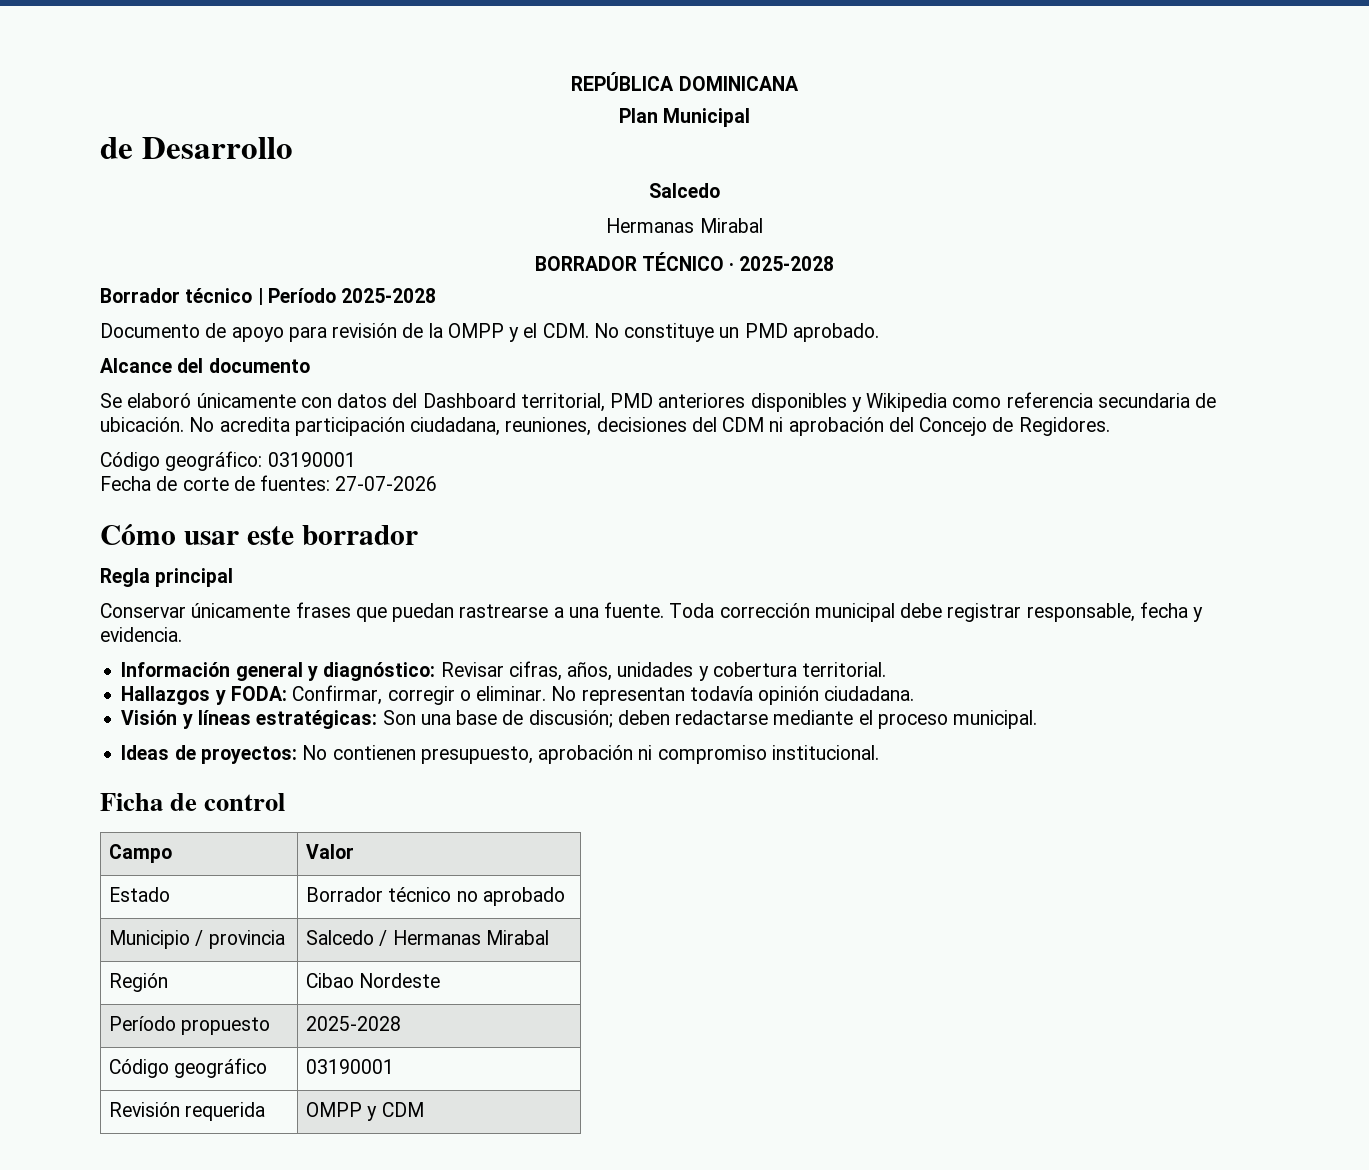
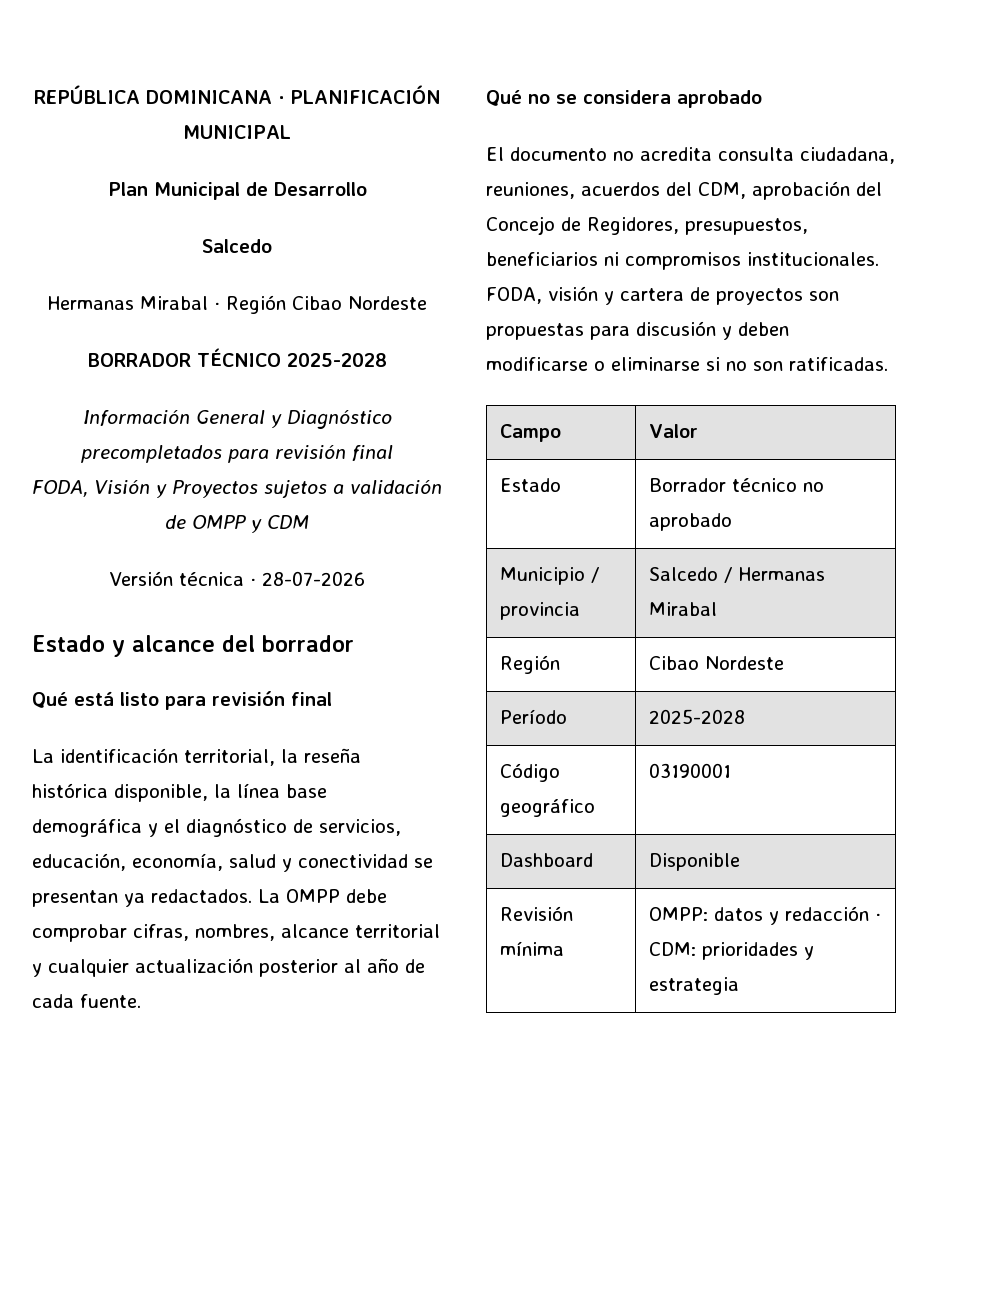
- REPÚBLICA DOMINICANA
+ REPÚBLICA DOMINICANA · PLANIFICACIÓN MUNICIPAL
- Plan Municipal
- de Desarrollo
+ Plan Municipal de Desarrollo
  Salcedo
- Hermanas Mirabal
+ Hermanas Mirabal · Región Cibao Nordeste
- BORRADOR TÉCNICO · 2025-2028
- Borrador técnico | Período 2025-2028
- Documento de apoyo para revisión de la OMPP y el CDM. No constituye un PMD aprobado.
- Alcance del documento
- Se elaboró únicamente con datos del Dashboard territorial, PMD anteriores disponibles y Wikipedia como referencia secundaria de ubicación. No acredita participación ciudadana, reuniones, decisiones del CDM ni aprobación del Concejo de Regidores.
- Código geográfico: 03190001
- Fecha de corte de fuentes: 27-07-2026
- Cómo usar este borrador
- Regla principal
- Conservar únicamente frases que puedan rastrearse a una fuente. Toda corrección municipal debe registrar responsable, fecha y evidencia.
- Información general y diagnóstico: Revisar cifras, años, unidades y cobertura territorial.
- Hallazgos y FODA: Confirmar, corregir o eliminar. No representan todavía opinión ciudadana.
- Visión y líneas estratégicas: Son una base de discusión; deben redactarse mediante el proceso municipal.
- Ideas de proyectos: No contienen presupuesto, aprobación ni compromiso institucional.
- Ficha de control
+ BORRADOR TÉCNICO 2025-2028
+ Información General y Diagnóstico precompletados para revisión final
+ FODA, Visión y Proyectos sujetos a validación de OMPP y CDM
+ Versión técnica · 28-07-2026
+ Estado y alcance del borrador
+ Qué está listo para revisión final
+ La identificación territorial, la reseña histórica disponible, la línea base demográfica y el diagnóstico de servicios, educación, economía, salud y conectividad se presentan ya redactados. La OMPP debe comprobar cifras, nombres, alcance territorial y cualquier actualización posterior al año de cada fuente.
+ Qué no se considera aprobado
+ El documento no acredita consulta ciudadana, reuniones, acuerdos del CDM, aprobación del Concejo de Regidores, presupuestos, beneficiarios ni compromisos institucionales. FODA, visión y cartera de proyectos son propuestas para discusión y deben modificarse o eliminarse si no son ratificadas.
- Período propuesto | 2025-2028
+ Período | 2025-2028
+ Dashboard | Disponible
- Revisión requerida | OMPP y CDM
+ Revisión mínima | OMPP: datos y redacción · CDM: prioridades y estrategia

